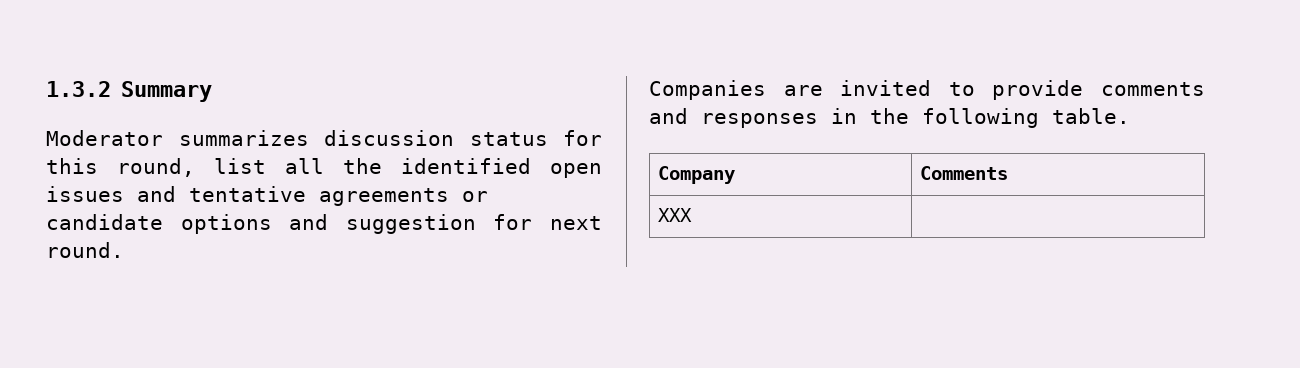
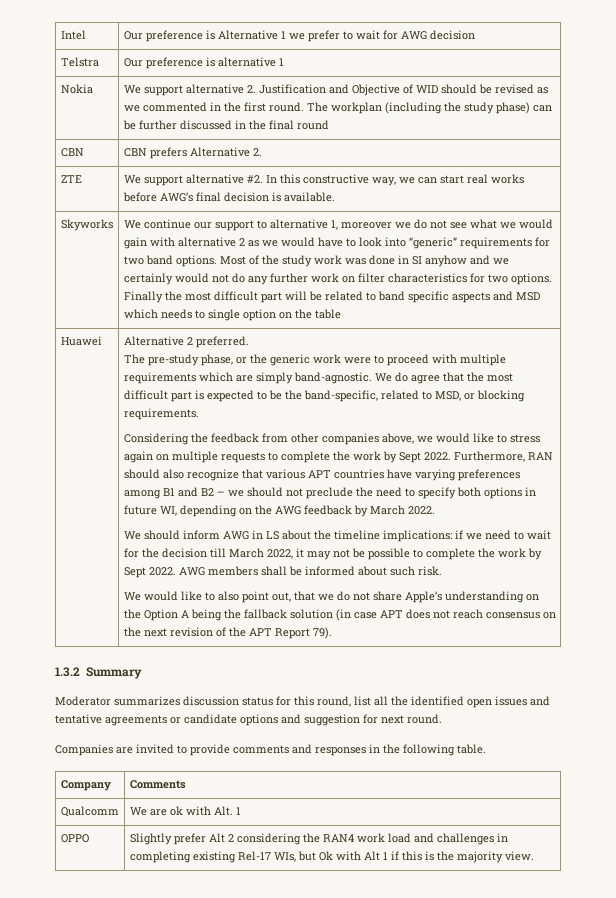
+ Intel | Our preference is Alternative 1 we prefer to wait for AWG decision
+ Telstra | Our preference is alternative 1
+ Nokia | We support alternative 2. Justification and Objective of WID should be revised as we commented in the first round. The workplan (including the study phase) can be further discussed in the final round
+ CBN | CBN prefers Alternative 2.
+ ZTE | We support alternative #2. In this constructive way, we can start real works before AWG’s final decision is available.
+ Skyworks | We continue our support to alternative 1, moreover we do not see what we would gain with alternative 2 as we would have to look into “generic” requirements for two band options. Most of the study work was done in SI anyhow and we certainly would not do any further work on filter characteristics for two options. Finally the most difficult part will be related to band specific aspects and MSD which needs to single option on the table
+ Huawei | Alternative 2 preferred.
+ The pre-study phase, or the generic work were to proceed with multiple requirements which are simply band-agnostic. We do agree that the most difficult part is expected to be the band-specific, related to MSD, or blocking requirements.
+ Considering the feedback from other companies above, we would like to stress again on multiple requests to complete the work by Sept 2022. Furthermore, RAN should also recognize that various APT countries have varying preferences among B1 and B2 – we should not preclude the need to specify both options in future WI, depending on the AWG feedback by March 2022.
+ We should inform AWG in LS about the timeline implications: if we need to wait for the decision till March 2022, it may not be possible to complete the work by Sept 2022. AWG members shall be informed about such risk.
+ We would like to also point out, that we do not share Apple’s understanding on the Option A being the fallback solution (in case APT does not reach consensus on the next revision of the APT Report 79).
- XXX |
+ Qualcomm | We are ok with Alt. 1
+ OPPO | Slightly prefer Alt 2 considering the RAN4 work load and challenges in completing existing Rel-17 WIs, but Ok with Alt 1 if this is the majority view.

